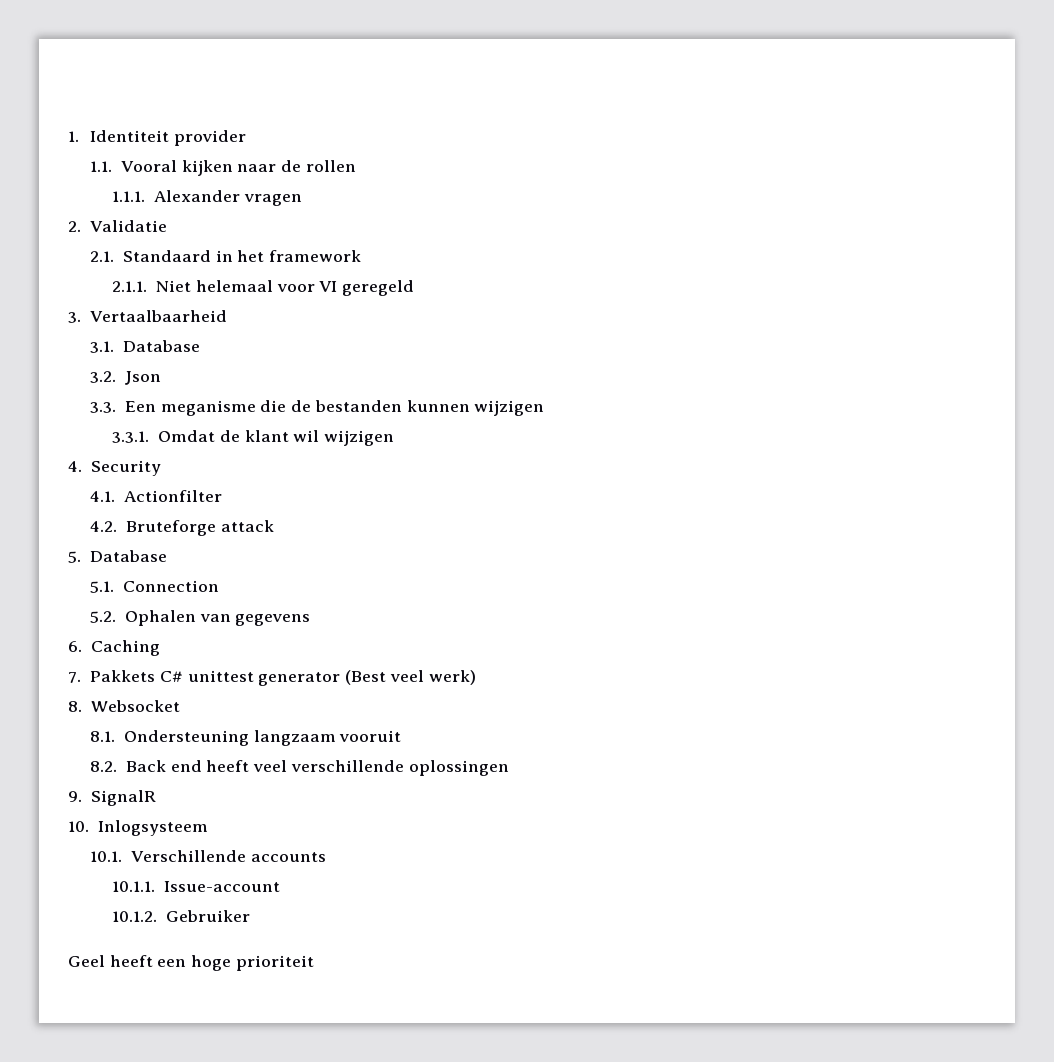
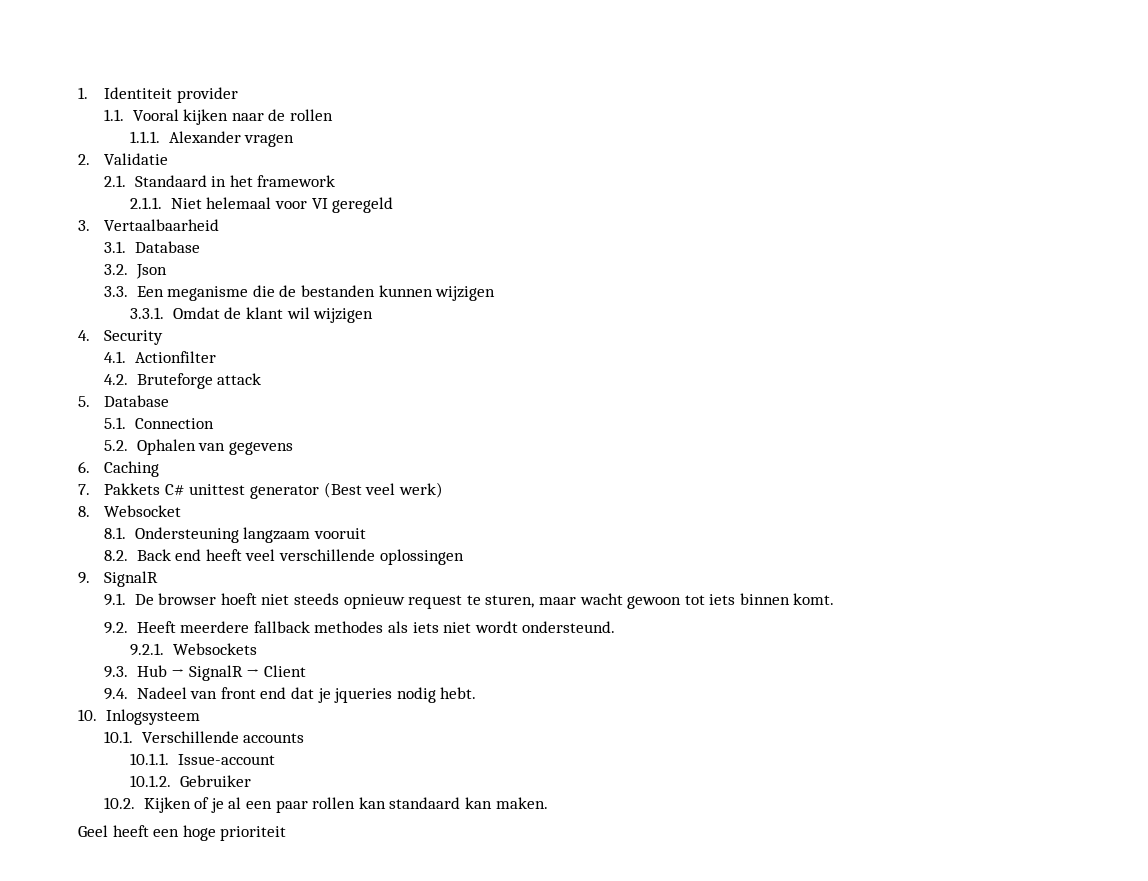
+ 9.1. De browser hoeft niet steeds opnieuw request te sturen, maar wacht gewoon tot iets binnen komt.
+ 9.2. Heeft meerdere fallback methodes als iets niet wordt ondersteund.
+ 9.2.1. Websockets
+ 9.3. Hub → SignalR → Client
+ 9.4. Nadeel van front end dat je jqueries nodig hebt.
+ 10.2. Kijken of je al een paar rollen kan standaard kan maken.

